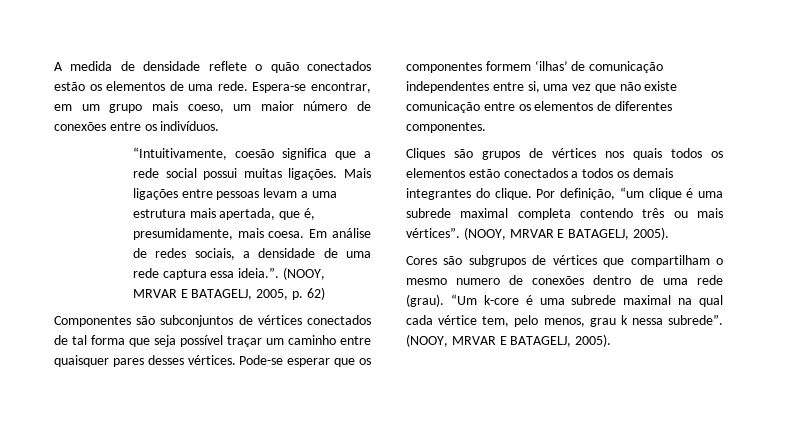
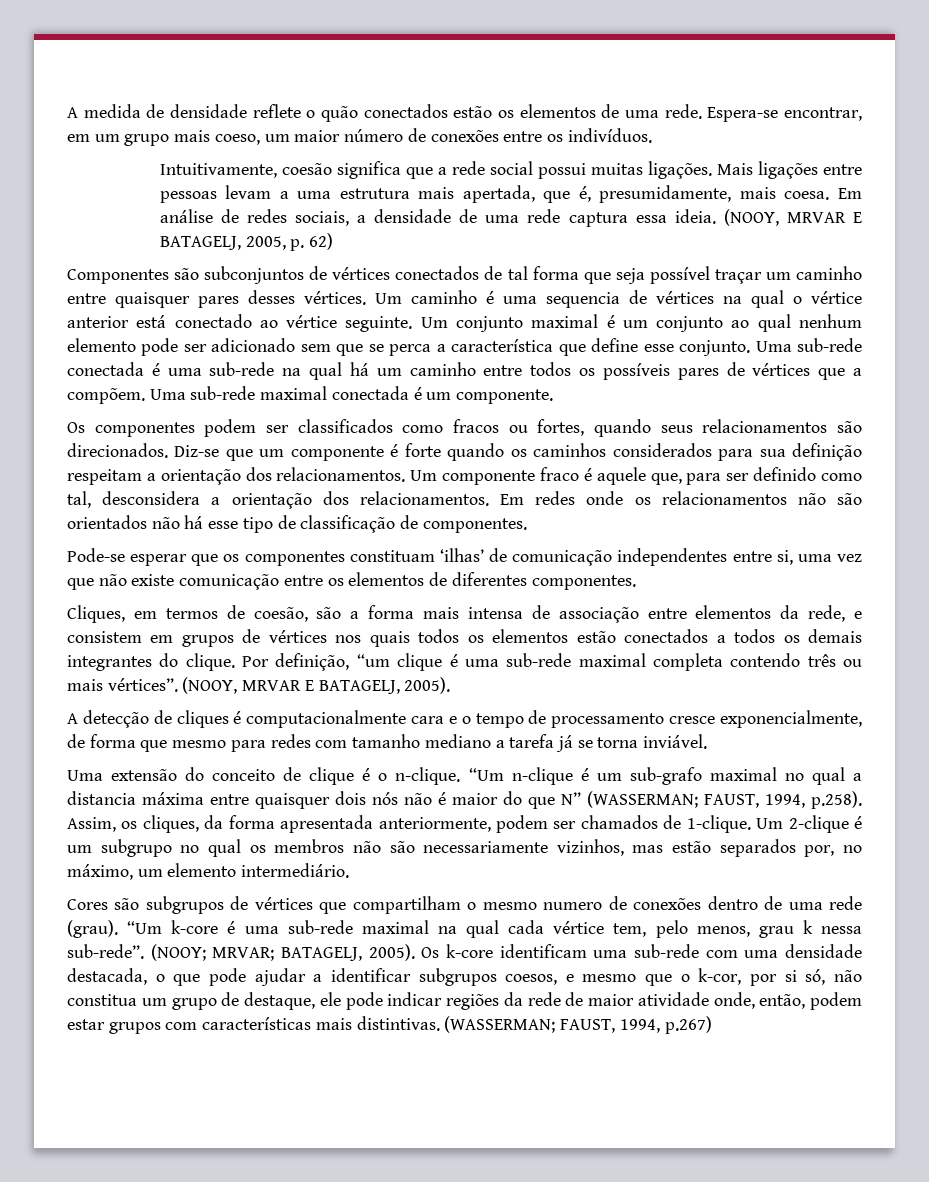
- “Intuitivamente, coesão significa que a rede social possui muitas ligações.
+ Intuitivamente, coesão significa que a rede social possui muitas ligações.
- Em análise de redes sociais, a densidade de uma rede captura essa ideia.”. (NOOY, MRVAR E BATAGELJ, 2005, p. 62)
+ Em análise de redes sociais, a densidade de uma rede captura essa ideia. (NOOY, MRVAR E BATAGELJ, 2005, p. 62)
- Componentes são subconjuntos de vértices conectados de tal forma que seja possível traçar um caminho entre quaisquer pares desses vértices. Pode-se esperar que os componentes formem ‘ilhas’ de comunicação independentes entre si, uma vez que não existe comunicação entre os elementos de diferentes componentes.
+ Componentes são subconjuntos de vértices conectados de tal forma que seja possível traçar um caminho entre quaisquer pares desses vértices. Um caminho é uma sequencia de vértices na qual o vértice anterior está conectado ao vértice seguinte. Um conjunto maximal é um conjunto ao qual nenhum elemento pode ser adicionado sem que se perca a característica que define esse conjunto. Uma sub-rede conectada é uma sub-rede na qual há um caminho entre todos os possíveis pares de vértices que a compõem. Uma sub-rede maximal conectada é um componente.
+ Os componentes podem ser classificados como fracos ou fortes, quando seus relacionamentos são direcionados. Diz-se que um componente é forte quando os caminhos considerados para sua definição respeitam a orientação dos relacionamentos. Um componente fraco é aquele que, para ser definido como tal, desconsidera a orientação dos relacionamentos. Em redes onde os relacionamentos não são orientados não há esse tipo de classificação de componentes.
+ Pode-se esperar que os componentes constituam ‘ilhas’ de comunicação independentes entre si, uma vez que não existe comunicação entre os elementos de diferentes componentes.
- Cliques são grupos de vértices nos quais todos os elementos estão conectados a todos os demais integrantes do clique.
+ Cliques, em termos de coesão, são a forma mais intensa de associação entre elementos da rede, e consistem em grupos de vértices nos quais todos os elementos estão conectados a todos os demais integrantes do clique.
- Por definição, “um clique é uma subrede maximal completa contendo três ou mais vértices”.
+ Por definição, “um clique é uma sub-rede maximal completa contendo três ou mais vértices”.
+ A detecção de cliques é computacionalmente cara e o tempo de processamento cresce exponencialmente, de forma que mesmo para redes com tamanho mediano a tarefa já se torna inviável.
+ Uma extensão do conceito de clique é o n-clique. “Um n-clique é um sub-grafo maximal no qual a distancia máxima entre quaisquer dois nós não é maior do que N” (WASSERMAN; FAUST, 1994, p.258). Assim, os cliques, da forma apresentada anteriormente, podem ser chamados de 1-clique. Um 2-clique é um subgrupo no qual os membros não são necessariamente vizinhos, mas estão separados por, no máximo, um elemento intermediário.
- “Um k-core é uma subrede maximal na qual cada vértice tem, pelo menos, grau k nessa subrede”. (NOOY, MRVAR E BATAGELJ, 2005).
+ “Um k-core é uma sub-rede maximal na qual cada vértice tem, pelo menos, grau k nessa sub-rede”. (NOOY; MRVAR; BATAGELJ, 2005). Os k-core identificam uma sub-rede com uma densidade destacada, o que pode ajudar a identificar subgrupos coesos, e mesmo que o k-cor, por si só, não constitua um grupo de destaque, ele pode indicar regiões da rede de maior atividade onde, então, podem estar grupos com características mais distintivas. (WASSERMAN; FAUST, 1994, p.267)

